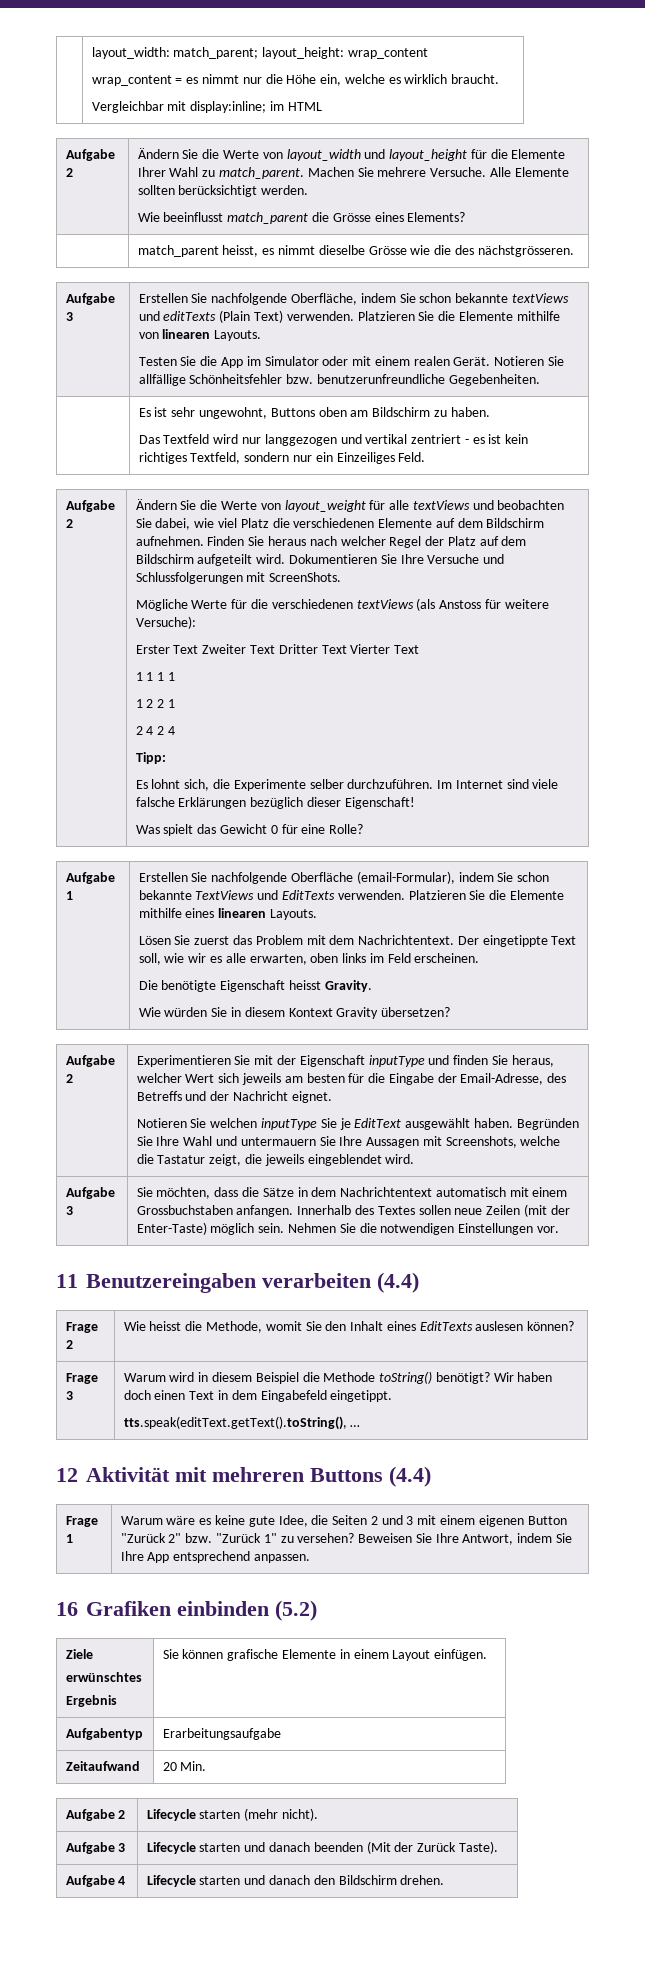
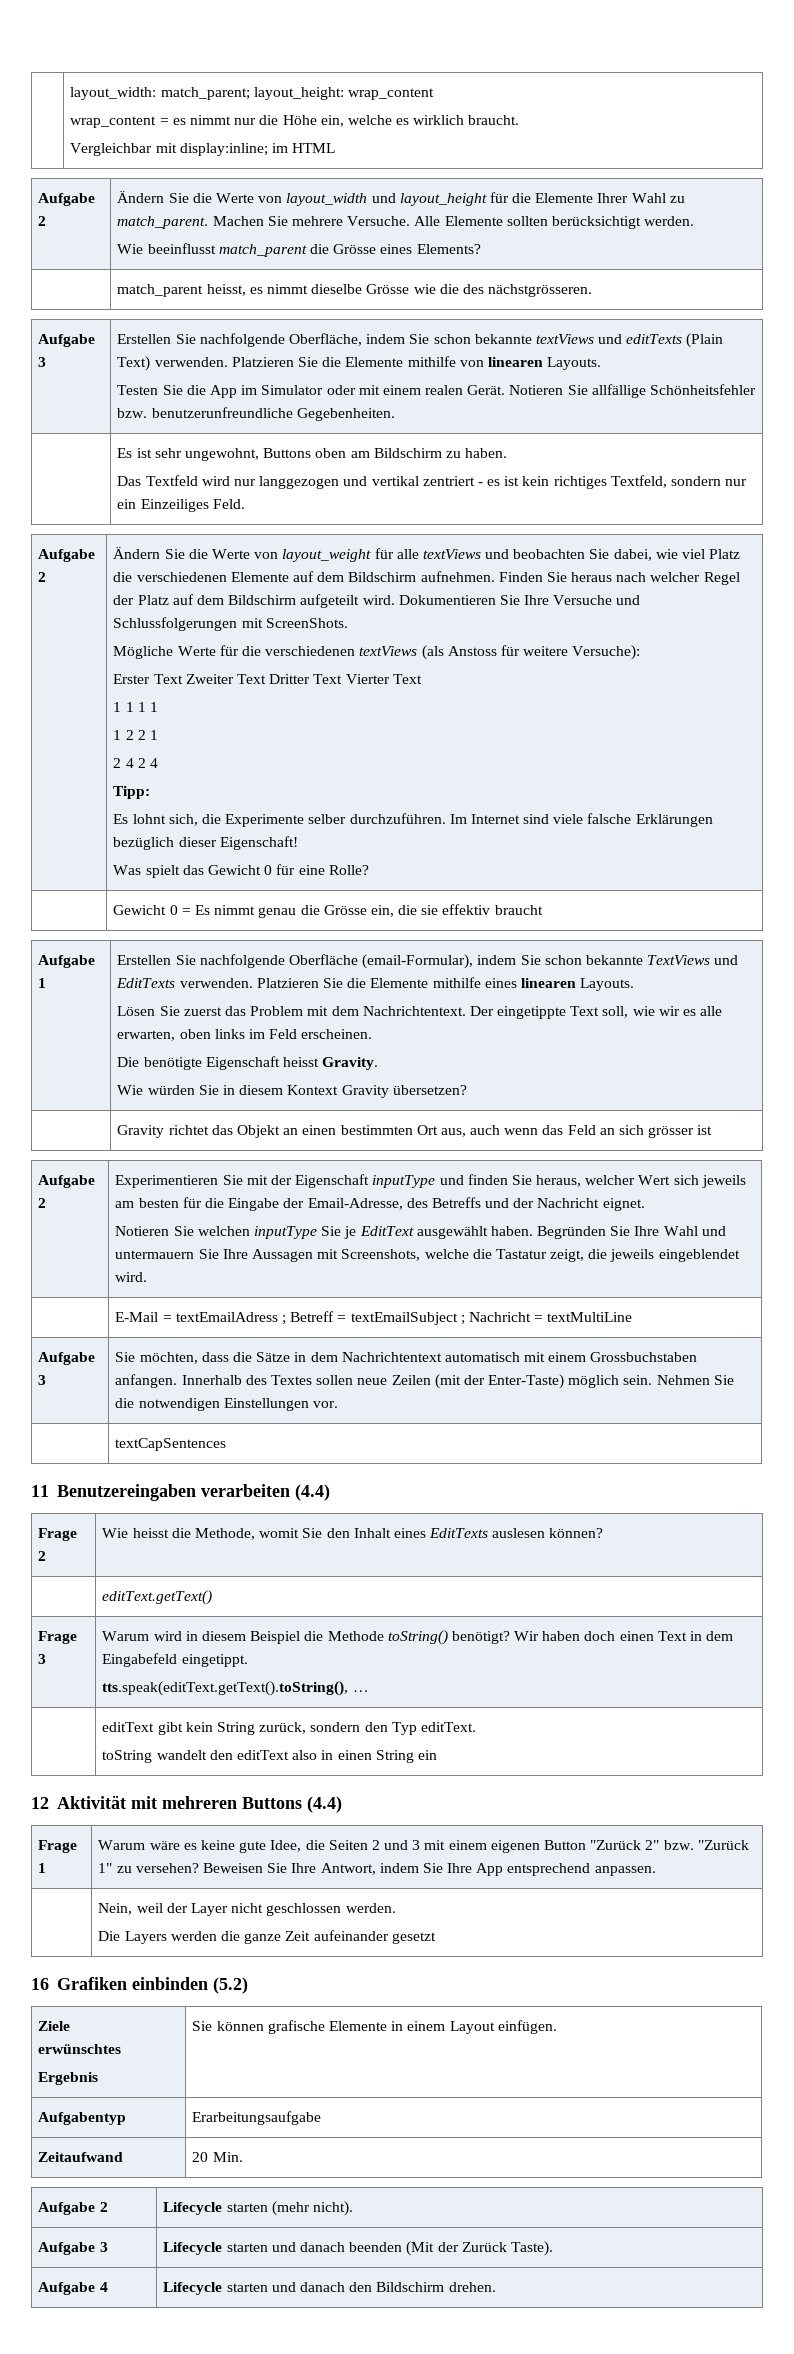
+ | Gewicht 0 = Es nimmt genau die Grösse ein, die sie effektiv braucht
+ | Gravity richtet das Objekt an einen bestimmten Ort aus, auch wenn das Feld an sich grösser ist
+ | E-Mail = textEmailAdress ; Betreff = textEmailSubject ; Nachricht = textMultiLine
+ | textCapSentences
+ | editText.getText()
+ | editText gibt kein String zurück, sondern den Typ editText.
+ toString wandelt den editText also in einen String ein
+ | Nein, weil der Layer nicht geschlossen werden.
+ Die Layers werden die ganze Zeit aufeinander gesetzt

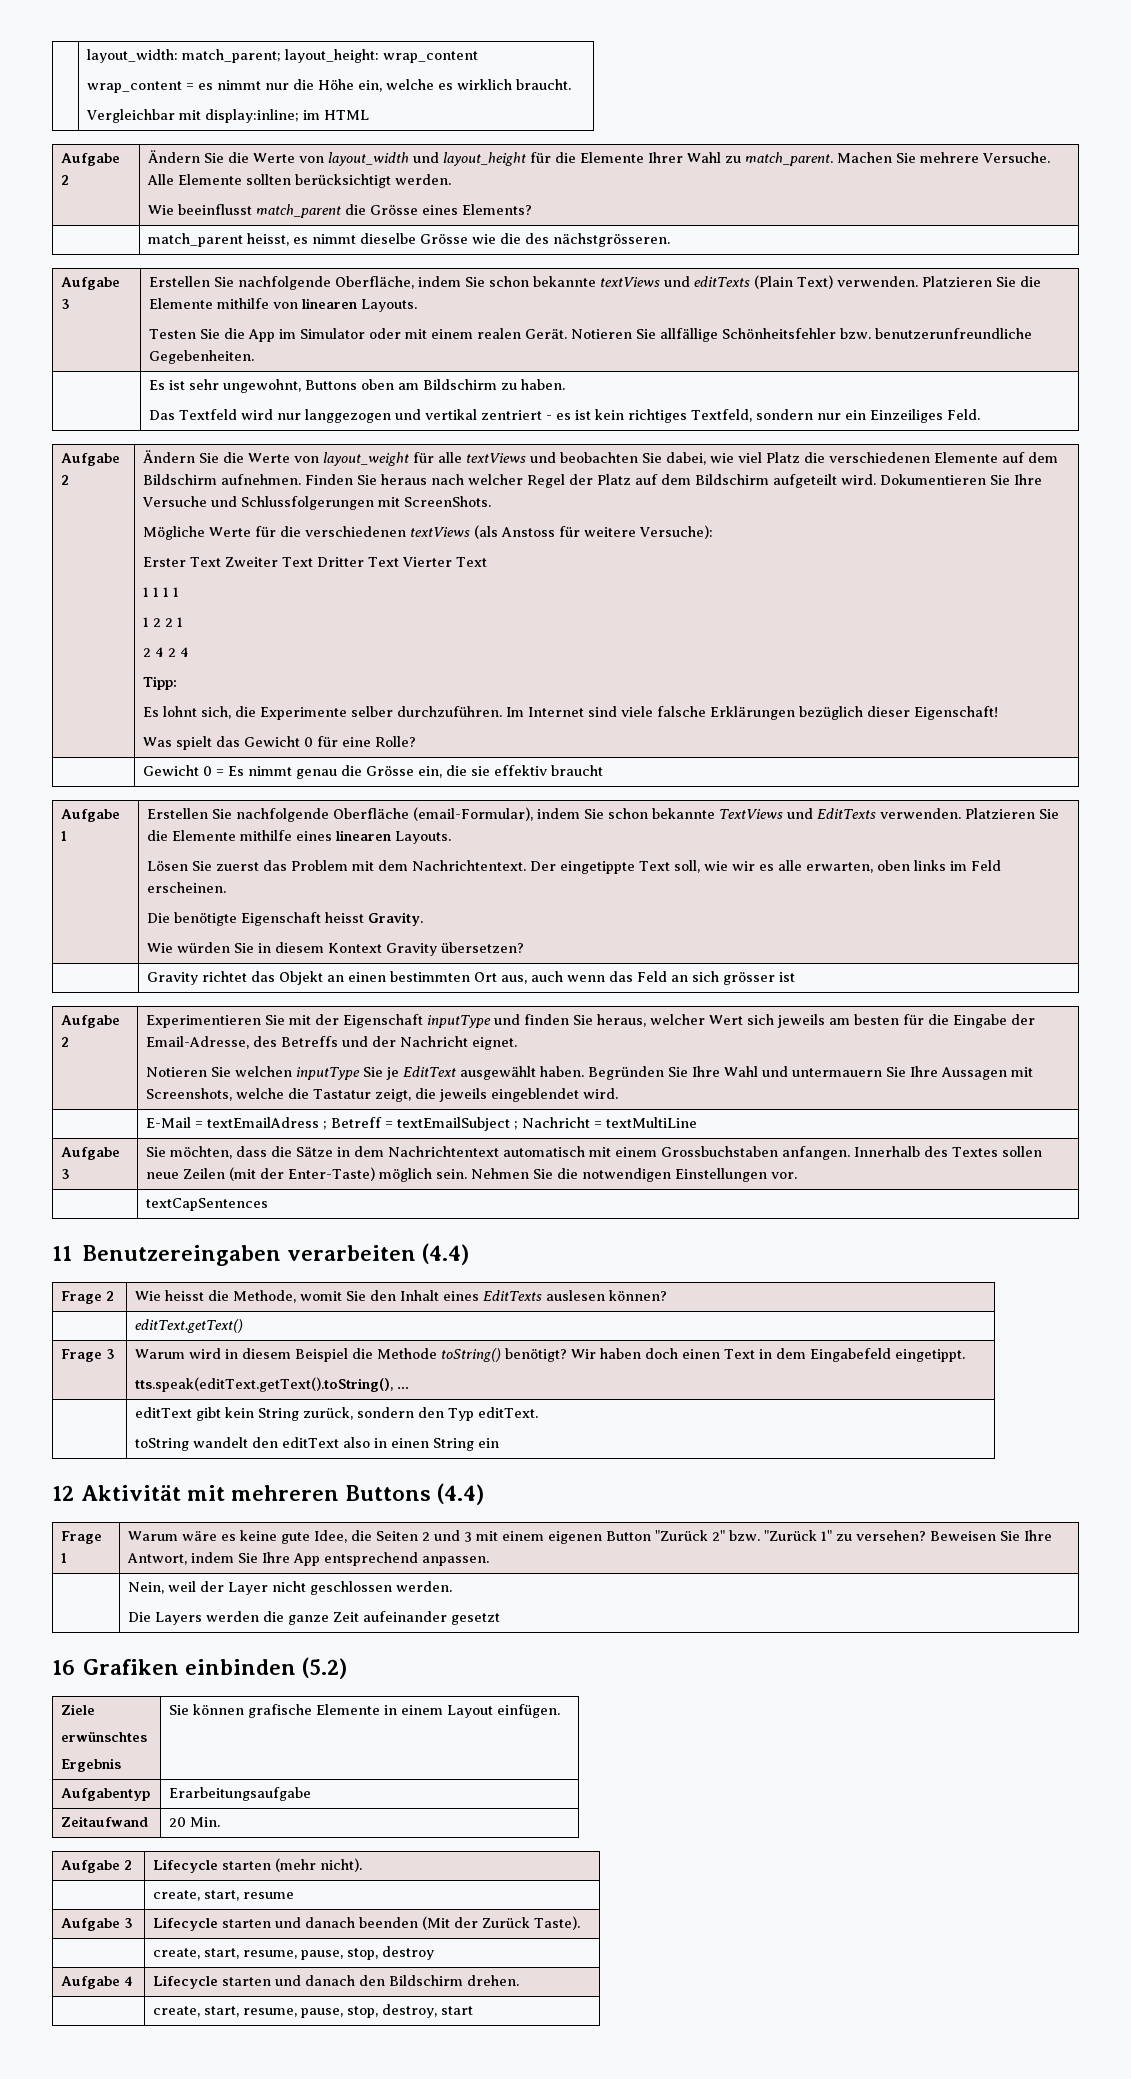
+ | create, start, resume
+ | create, start, resume, pause, stop, destroy
+ | create, start, resume, pause, stop, destroy, start

